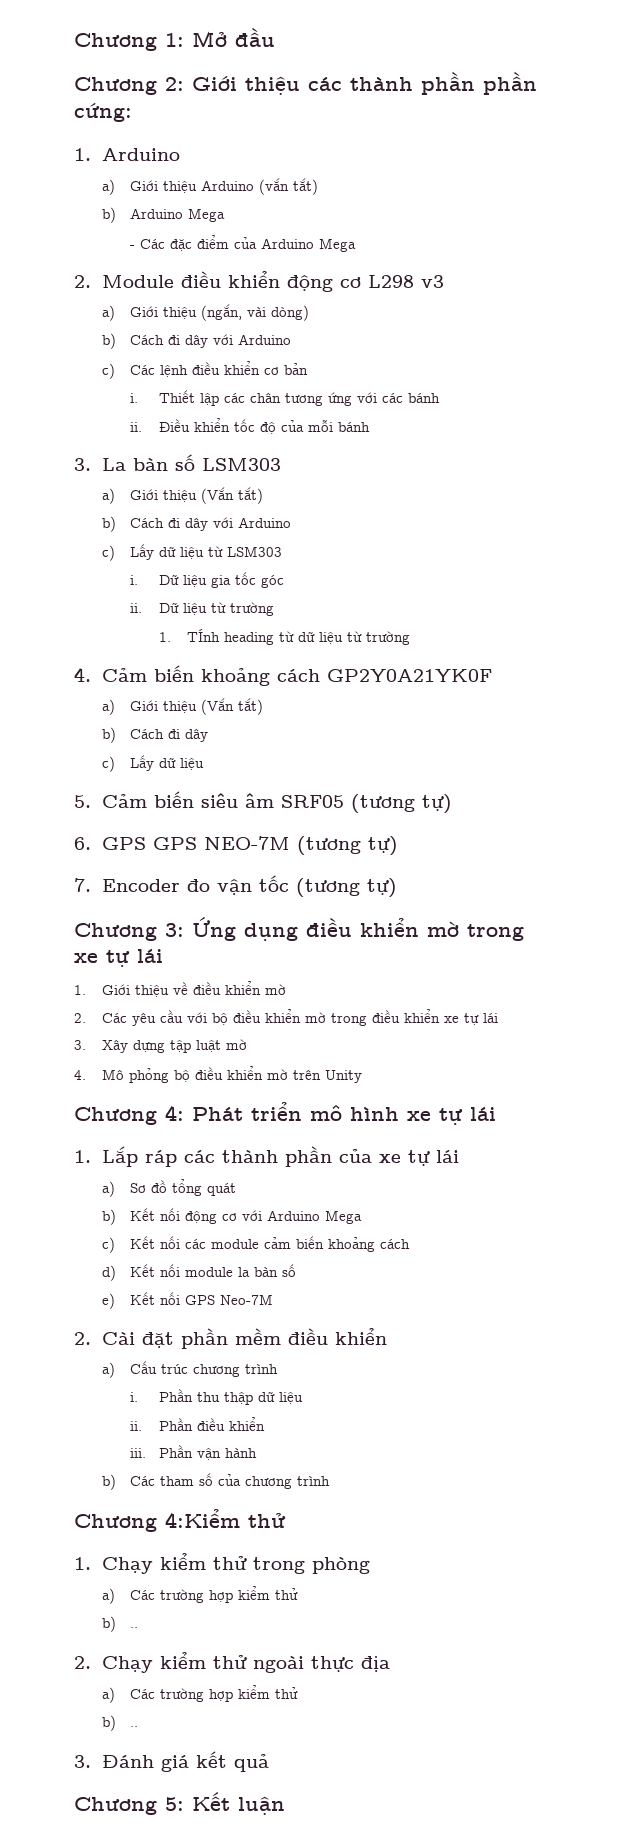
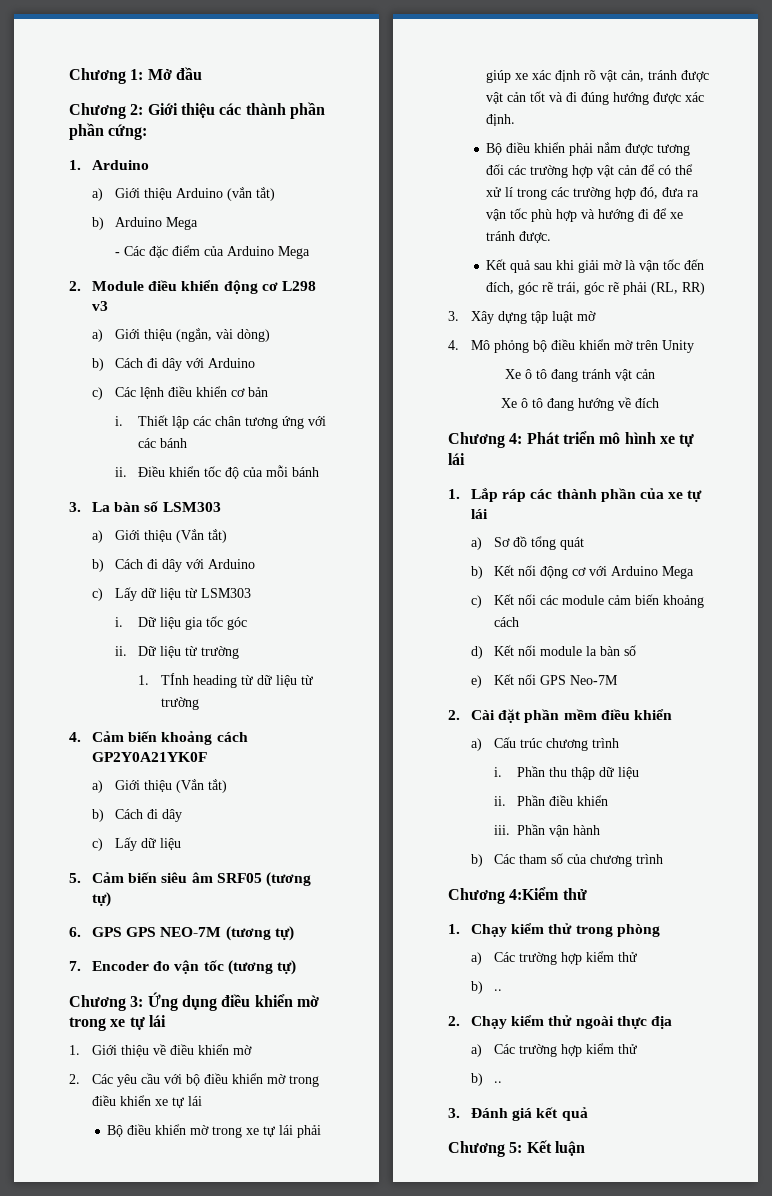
+ Bộ điều khiển mờ trong xe tự lái phải giúp xe xác định rõ vật cản, tránh được vật cản tốt và đi đúng hướng được xác định.
+ Bộ điều khiển phải nắm được tương đối các trường hợp vật cản để có thể xử lí trong các trường hợp đó, đưa ra vận tốc phù hợp và hướng đi để xe tránh được.
+ Kết quả sau khi giải mờ là vận tốc đến đích, góc rẽ trái, góc rẽ phải (RL, RR)
+ Xe ô tô đang tránh vật cản
+ Xe ô tô đang hướng về đích

